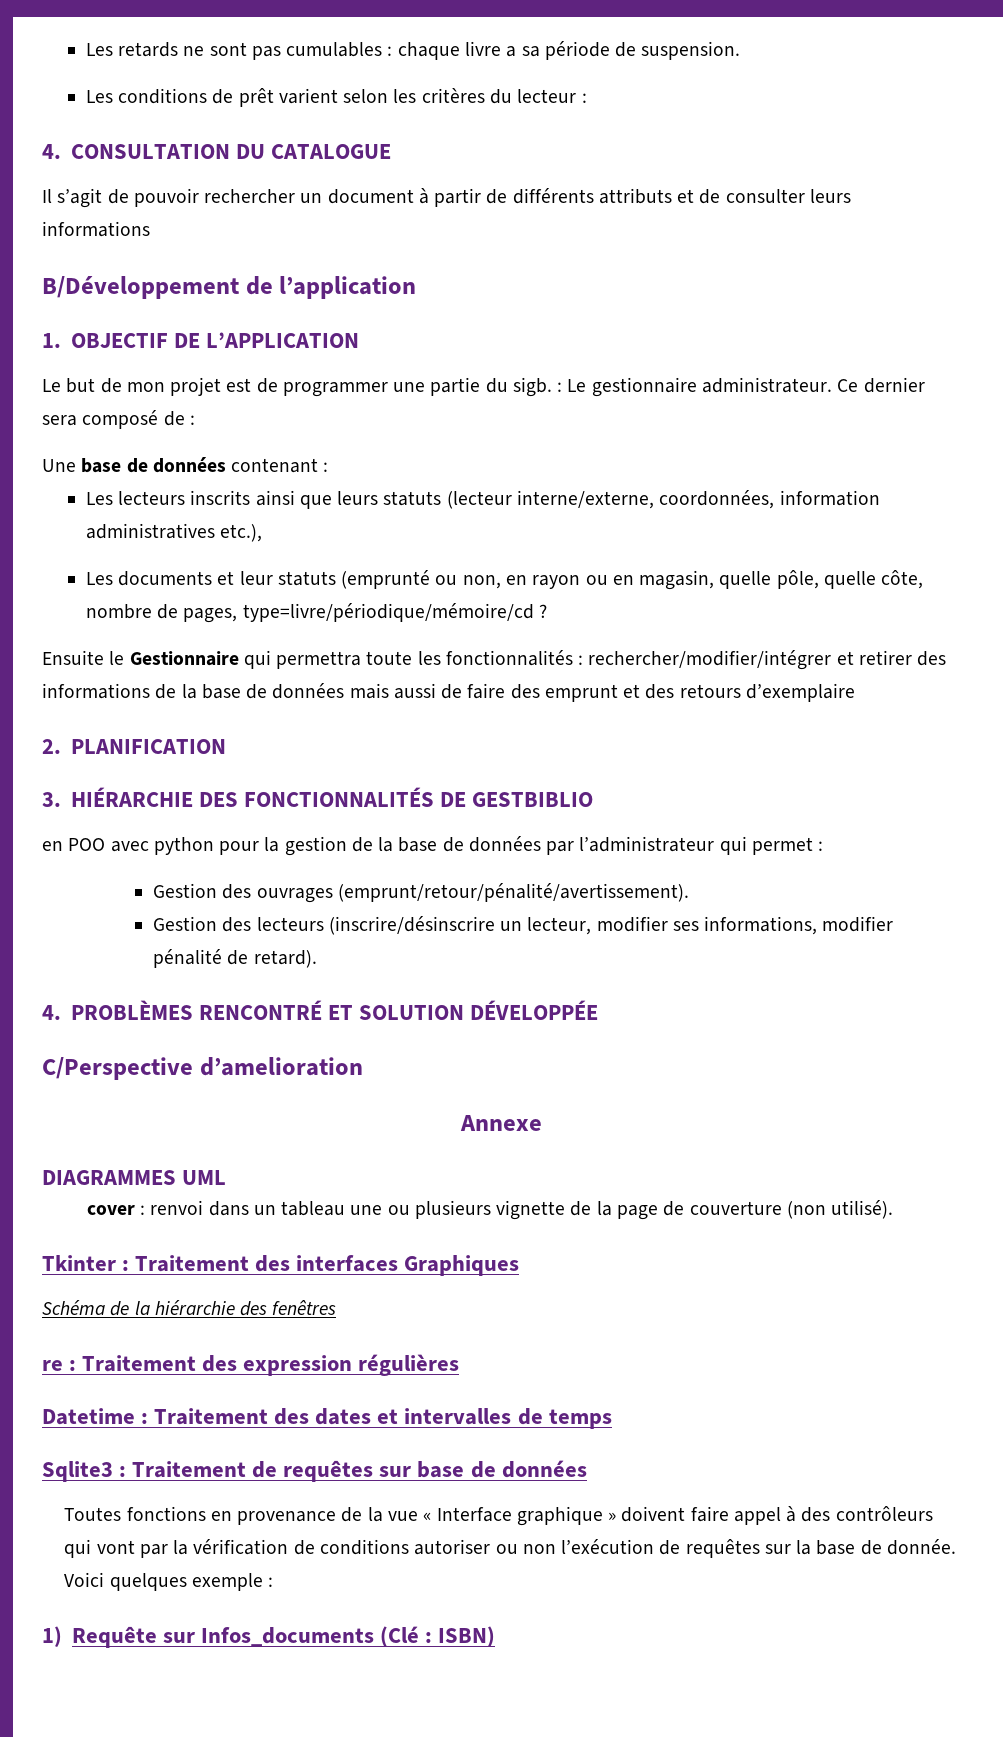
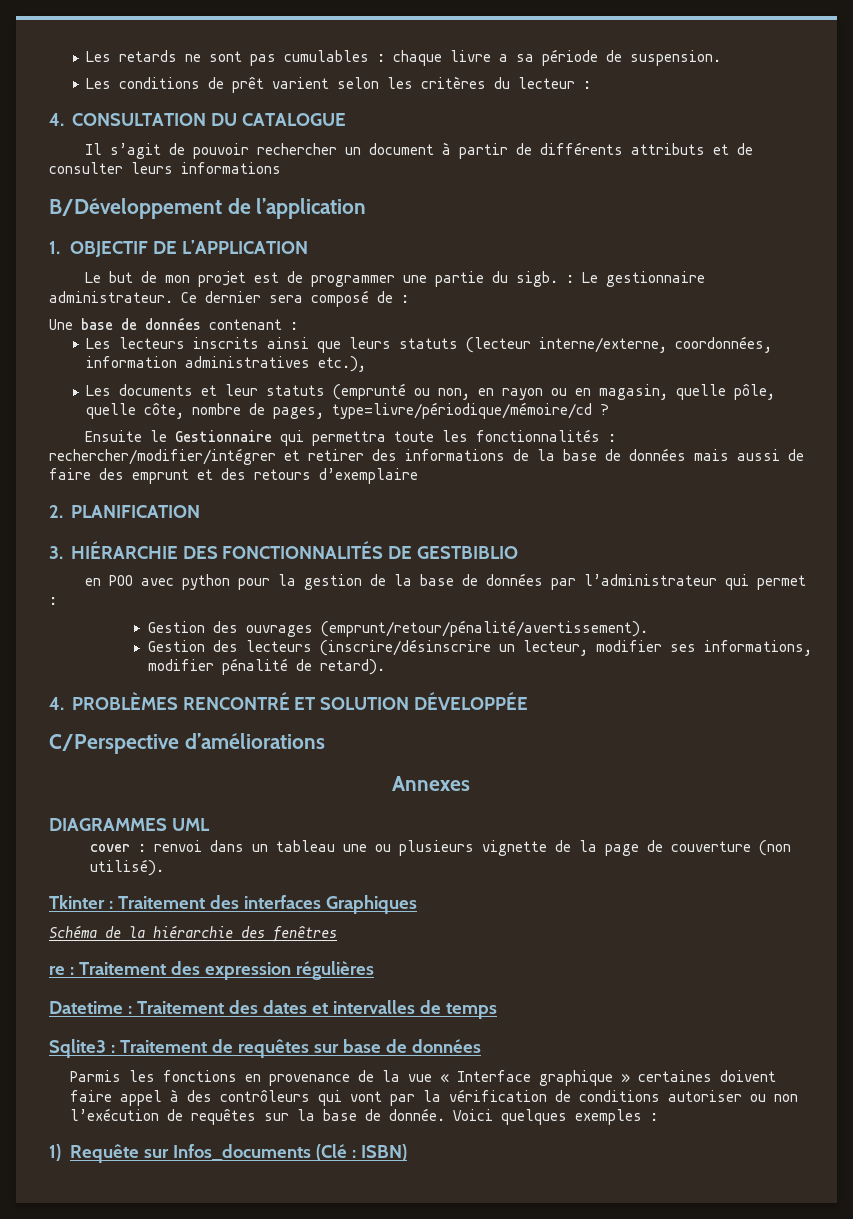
- C/Perspective d’amelioration
- Annexe
+ C/Perspective d’améliorations
+ Annexes
- Toutes fonctions en provenance de la vue « Interface graphique » doivent faire appel à des contrôleurs qui vont par la vérification de conditions autoriser ou non l’exécution de requêtes sur la base de donnée.
+ Parmis les fonctions en provenance de la vue « Interface graphique » certaines doivent faire appel à des contrôleurs qui vont par la vérification de conditions autoriser ou non l’exécution de requêtes sur la base de donnée.
- Voici quelques exemple :
+ Voici quelques exemples :

